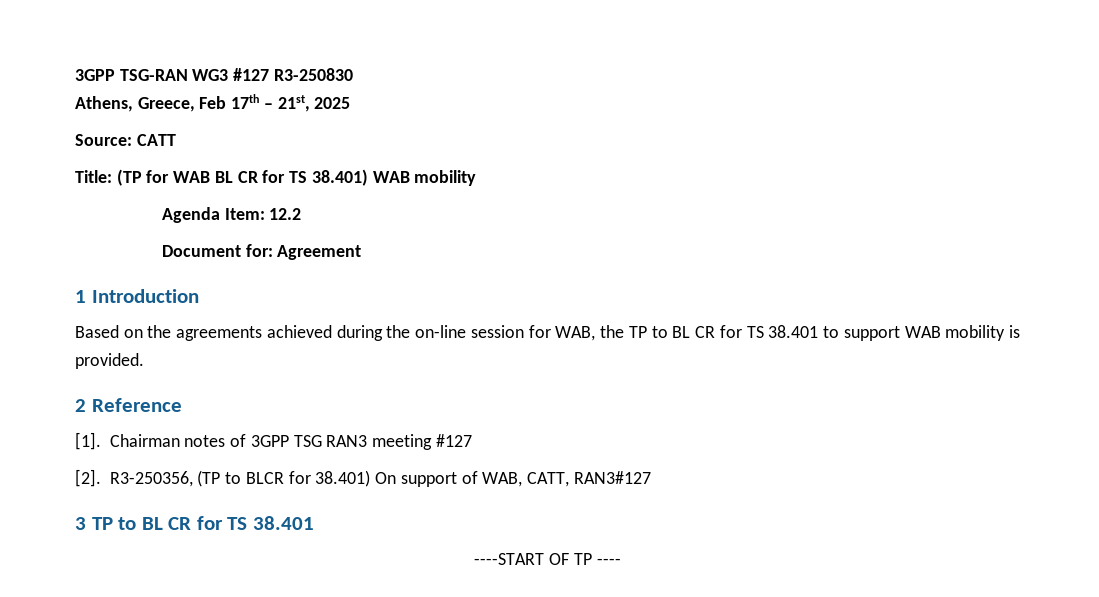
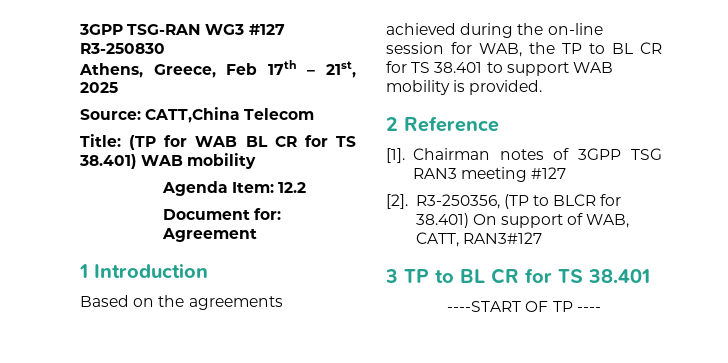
- Source: CATT
+ Source: CATT,China Telecom

